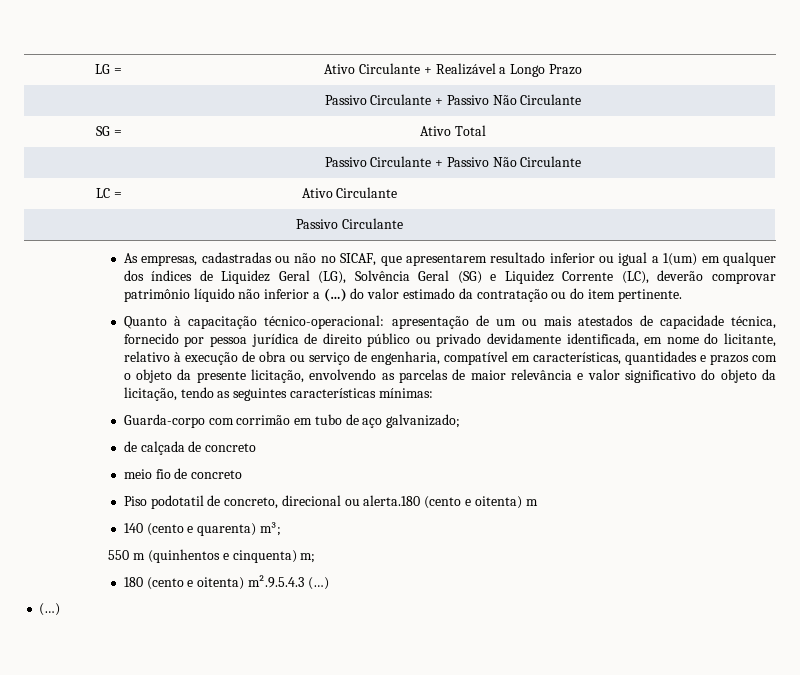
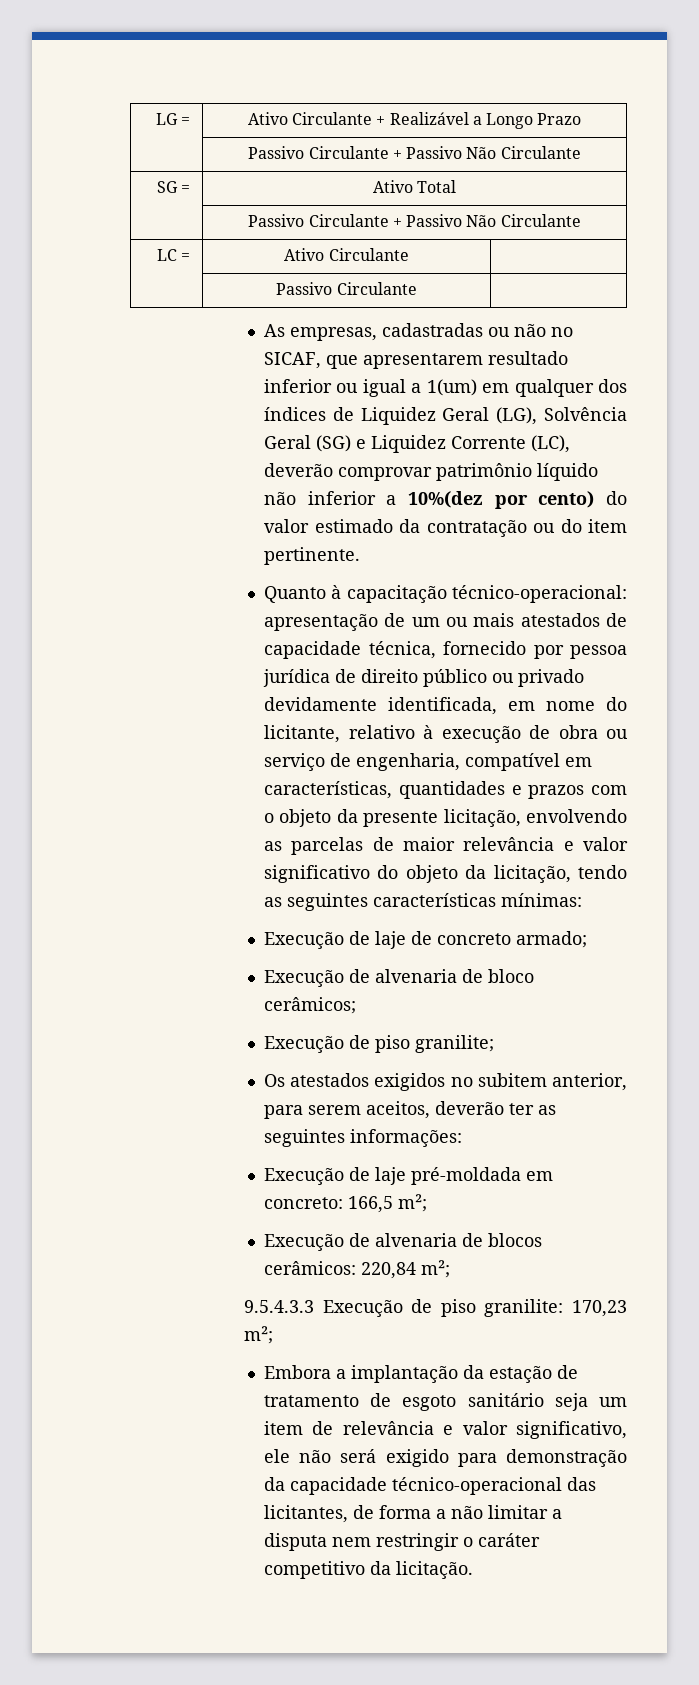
- As empresas, cadastradas ou não no SICAF, que apresentarem resultado inferior ou igual a 1(um) em qualquer dos índices de Liquidez Geral (LG), Solvência Geral (SG) e Liquidez Corrente (LC), deverão comprovar patrimônio líquido não inferior a (…) do valor estimado da contratação ou do item pertinente.
+ As empresas, cadastradas ou não no SICAF, que apresentarem resultado inferior ou igual a 1(um) em qualquer dos índices de Liquidez Geral (LG), Solvência Geral (SG) e Liquidez Corrente (LC), deverão comprovar patrimônio líquido não inferior a 10%(dez por cento) do valor estimado da contratação ou do item pertinente.
- Guarda-corpo com corrimão em tubo de aço galvanizado;
- de calçada de concreto
- meio fio de concreto
- Piso podotatil de concreto, direcional ou alerta.180 (cento e oitenta) m
- 140 (cento e quarenta) m³;
- 550 m (quinhentos e cinquenta) m;
- 180 (cento e oitenta) m².9.5.4.3 (…)
- (…)
+ Execução de laje de concreto armado;
+ Execução de alvenaria de bloco cerâmicos;
+ Execução de piso granilite;
+ Os atestados exigidos no subitem anterior, para serem aceitos, deverão ter as seguintes informações:
+ Execução de laje pré-moldada em concreto: 166,5 m²;
+ Execução de alvenaria de blocos cerâmicos: 220,84 m²;
+ 9.5.4.3.3 Execução de piso granilite: 170,23 m²;
+ Embora a implantação da estação de tratamento de esgoto sanitário seja um item de relevância e valor significativo, ele não será exigido para demonstração da capacidade técnico-operacional das licitantes, de forma a não limitar a disputa nem restringir o caráter competitivo da licitação.

